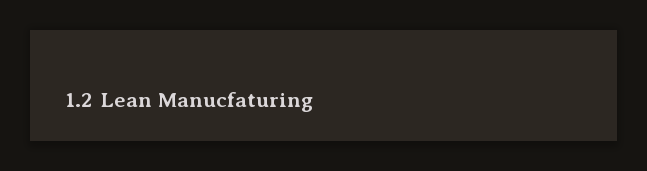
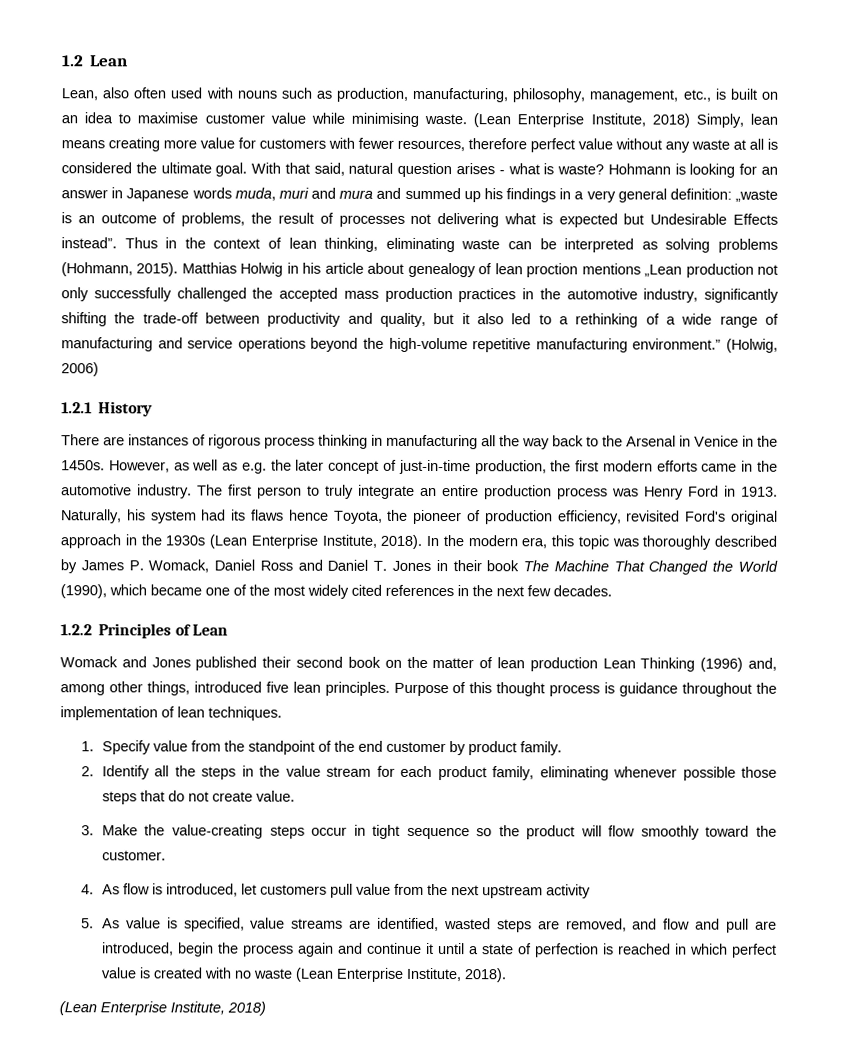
- 1.2 Lean Manucfaturing
+ 1.2 Lean
+ Lean, also often used with nouns such as production, manufacturing, philosophy, management, etc., is built on an idea to maximise customer value while minimising waste. (Lean Enterprise Institute, 2018) Simply, lean means creating more value for customers with fewer resources, therefore perfect value without any waste at all is considered the ultimate goal. With that said, natural question arises - what is waste? Hohmann is looking for an answer in Japanese words muda, muri and mura and summed up his findings in a very general definition: „waste is an outcome of problems, the result of processes not delivering what is expected but Undesirable Effects instead”. Thus in the context of lean thinking, eliminating waste can be interpreted as solving problems (Hohmann, 2015). Matthias Holwig in his article about genealogy of lean proction mentions „Lean production not only successfully challenged the accepted mass production practices in the automotive industry, significantly shifting the trade-off between productivity and quality, but it also led to a rethinking of a wide range of manufacturing and service operations beyond the high-volume repetitive manufacturing environment.” (Holwig, 2006)
+ 1.2.1 History
+ There are instances of rigorous process thinking in manufacturing all the way back to the Arsenal in Venice in the 1450s. However, as well as e.g. the later concept of just-in-time production, the first modern efforts came in the automotive industry. The first person to truly integrate an entire production process was Henry Ford in 1913. Naturally, his system had its flaws hence Toyota, the pioneer of production efficiency, revisited Ford's original approach in the 1930s (Lean Enterprise Institute, 2018). In the modern era, this topic was thoroughly described by James P. Womack, Daniel Ross and Daniel T. Jones in their book The Machine That Changed the World (1990), which became one of the most widely cited references in the next few decades.
+ 1.2.2 Principles of Lean
+ Womack and Jones published their second book on the matter of lean production Lean Thinking (1996) and, among other things, introduced five lean principles. Purpose of this thought process is guidance throughout the implementation of lean techniques.
+ 1. Specify value from the standpoint of the end customer by product family.
+ 2. Identify all the steps in the value stream for each product family, eliminating whenever possible those steps that do not create value.
+ 3. Make the value-creating steps occur in tight sequence so the product will flow smoothly toward the customer.
+ 4. As flow is introduced, let customers pull value from the next upstream activity
+ 5. As value is specified, value streams are identified, wasted steps are removed, and flow and pull are introduced, begin the process again and continue it until a state of perfection is reached in which perfect value is created with no waste (Lean Enterprise Institute, 2018).
+ (Lean Enterprise Institute, 2018)

